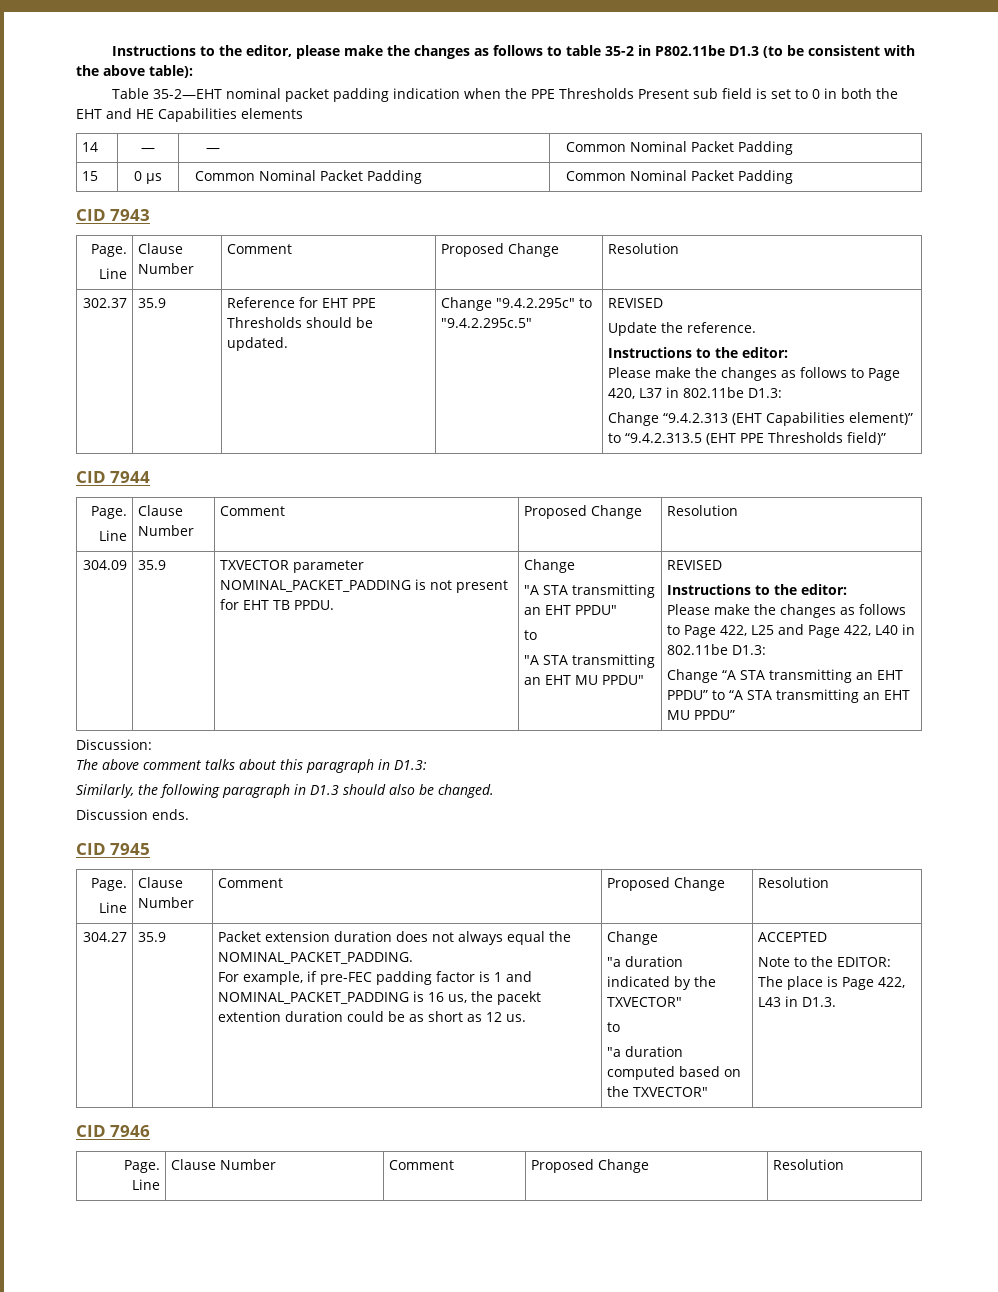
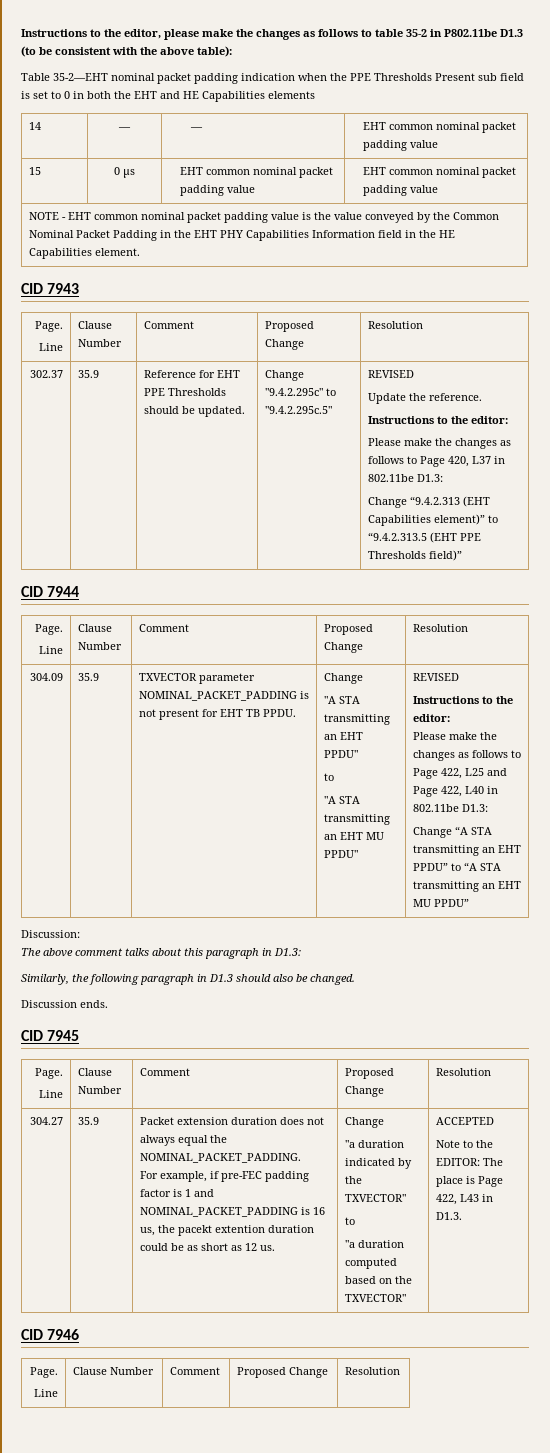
- 14 | — | — | Common Nominal Packet Padding
- 15 | 0 µs | Common Nominal Packet Padding | Common Nominal Packet Padding
+ 14 | — | — | EHT common nominal packet padding value
+ 15 | 0 µs | EHT common nominal packet padding value | EHT common nominal packet padding value
+ NOTE - EHT common nominal packet padding value is the value conveyed by the Common Nominal Packet Padding in the EHT PHY Capabilities Information field in the HE Capabilities element.

